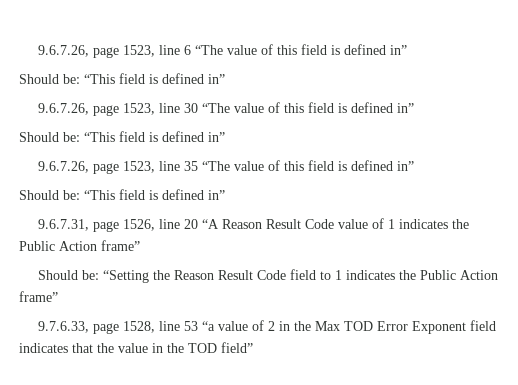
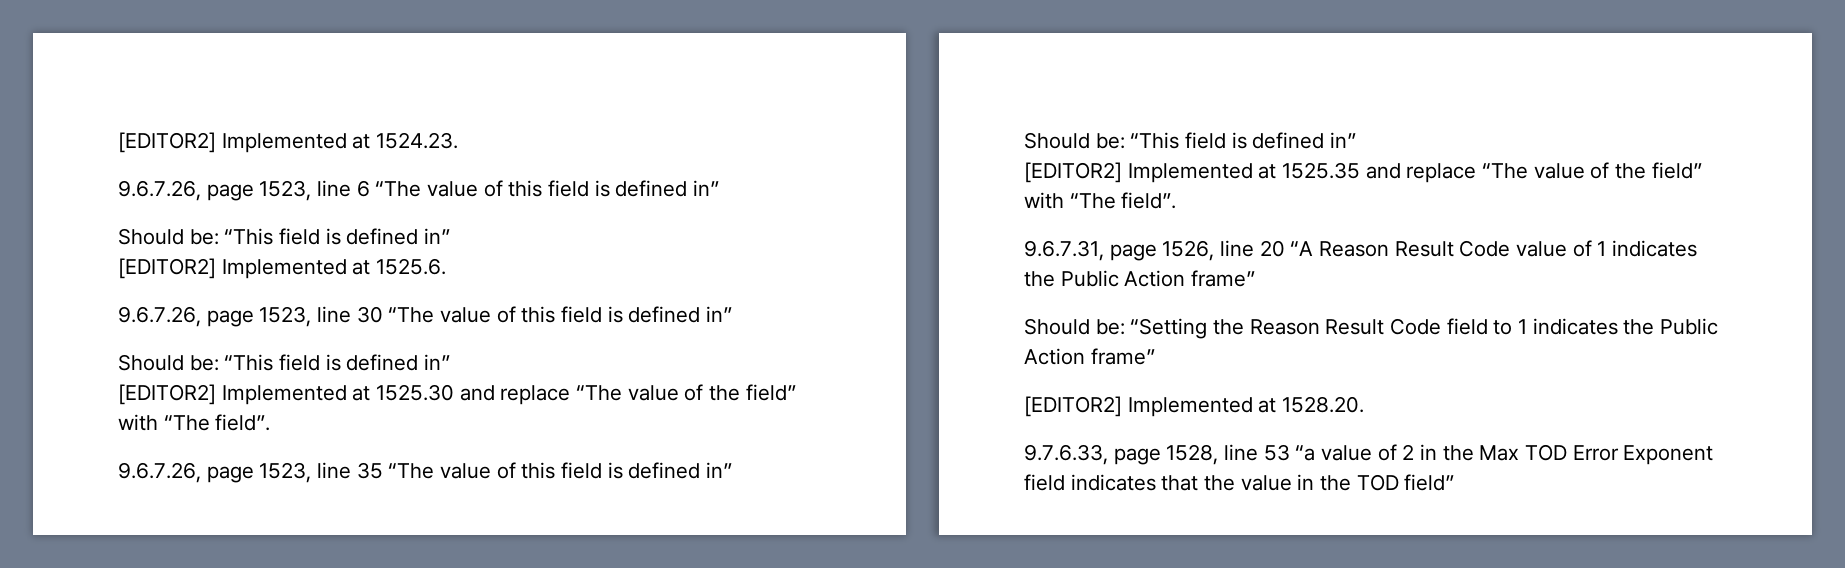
+ [EDITOR2] Implemented at 1524.23.
+ [EDITOR2] Implemented at 1525.6.
+ [EDITOR2] Implemented at 1525.30 and replace “The value of the field” with “The field”.
+ [EDITOR2] Implemented at 1525.35 and replace “The value of the field” with “The field”.
+ [EDITOR2] Implemented at 1528.20.

